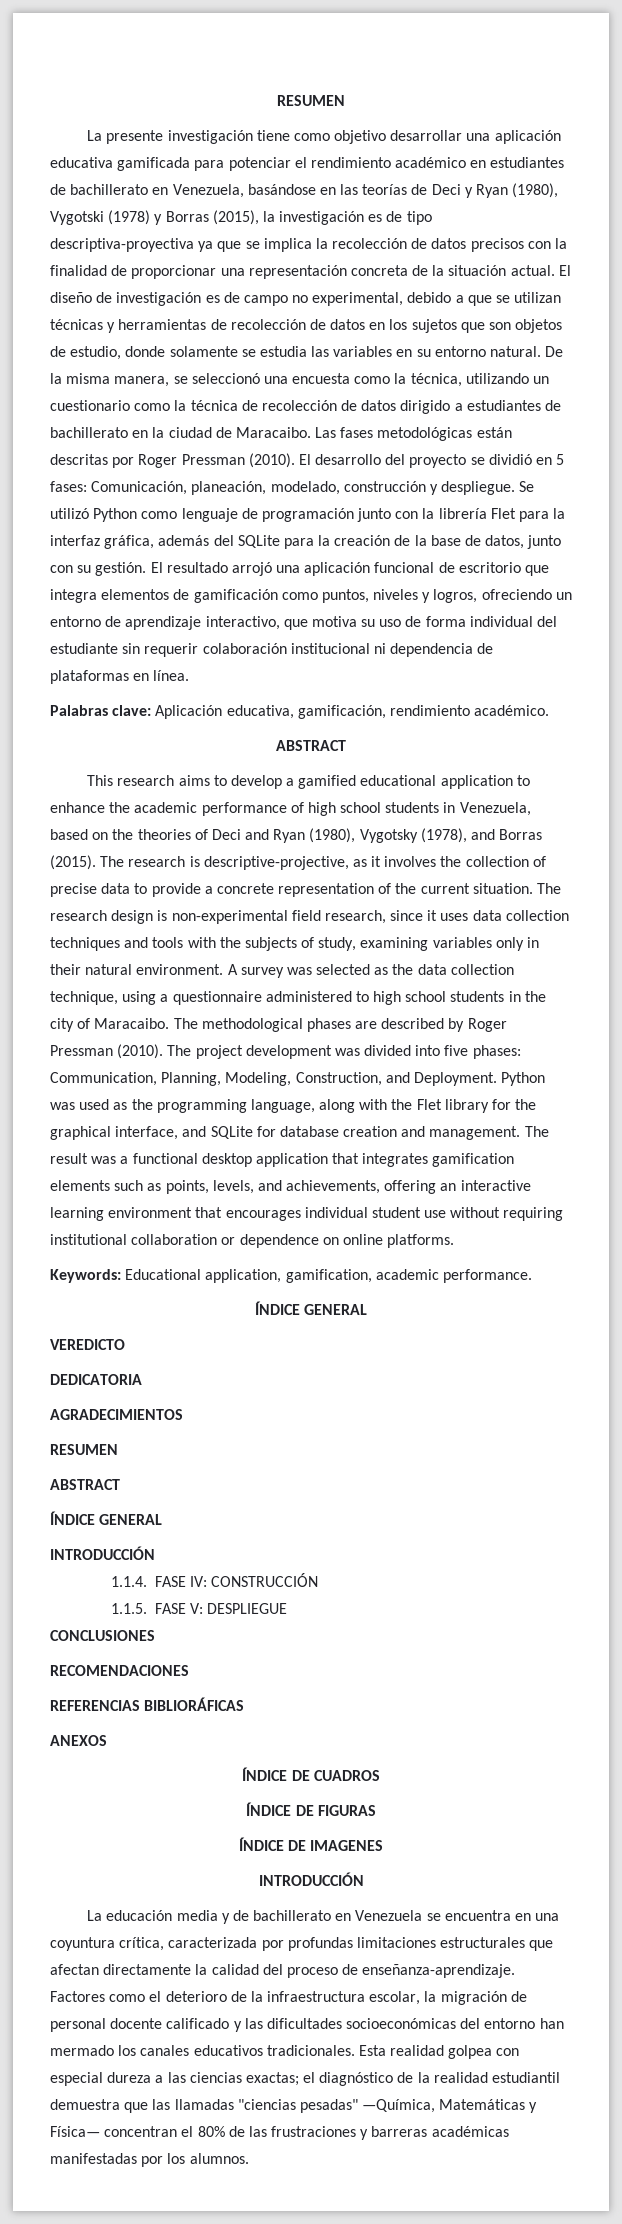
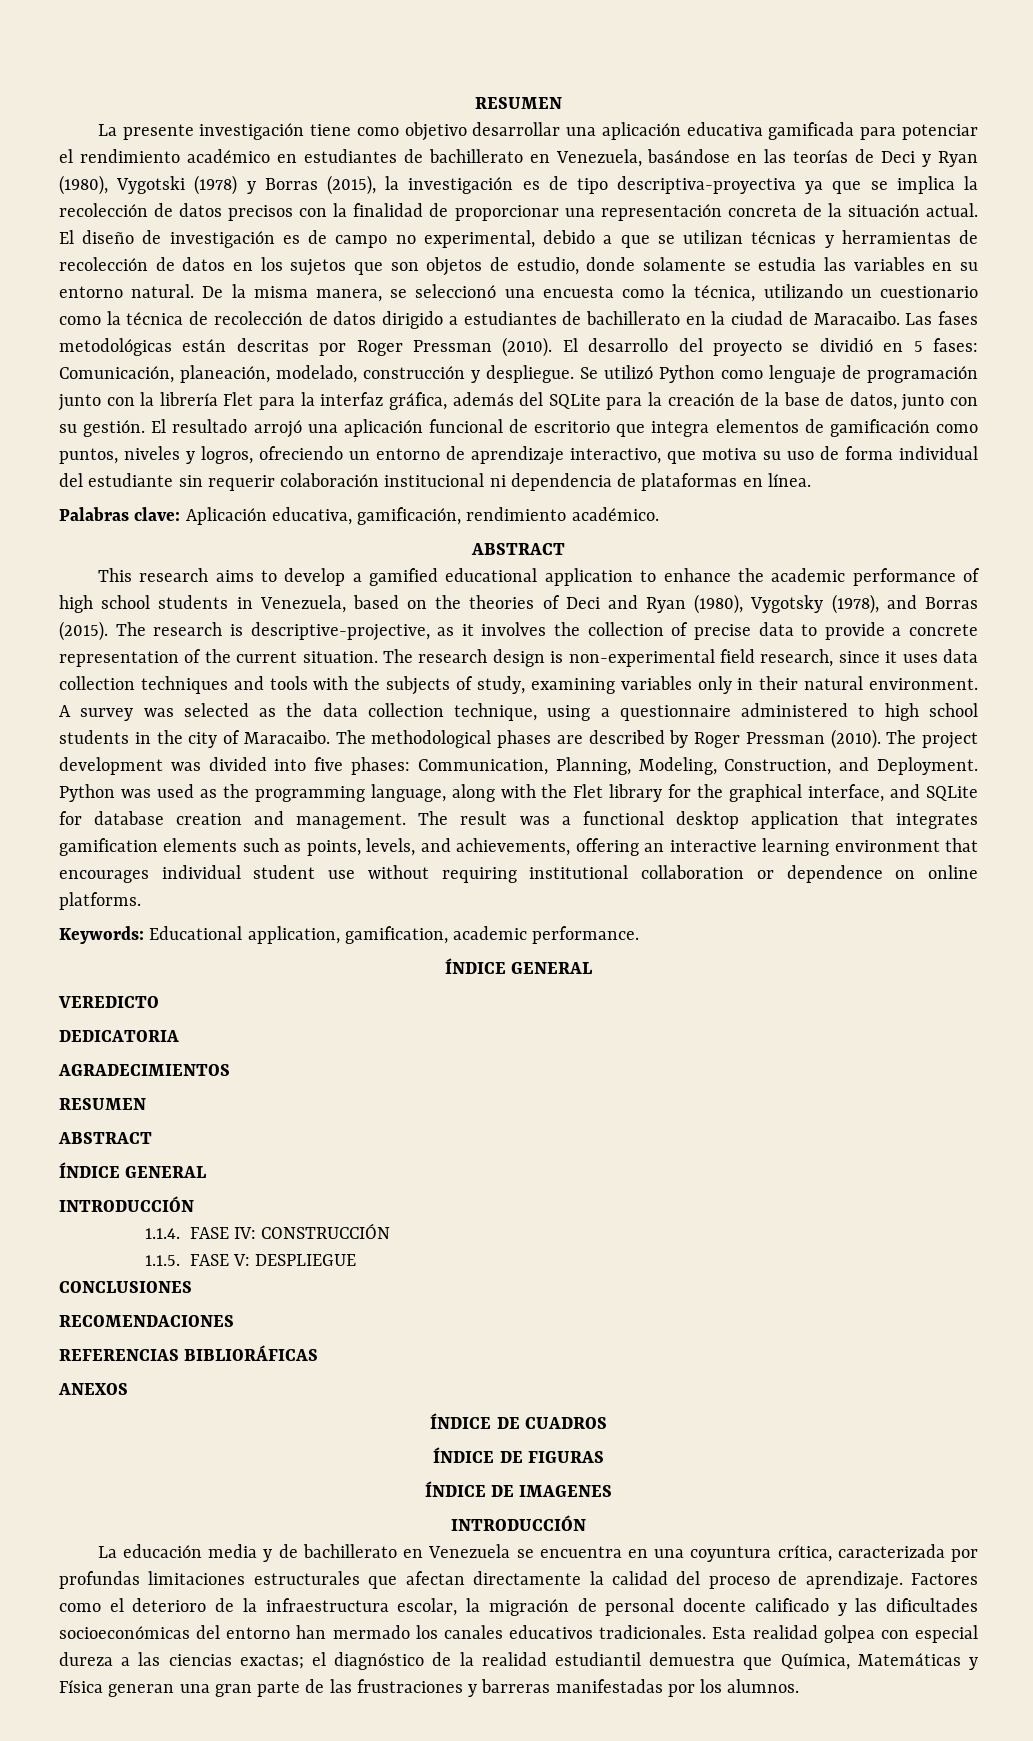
- La educación media y de bachillerato en Venezuela se encuentra en una coyuntura crítica, caracterizada por profundas limitaciones estructurales que afectan directamente la calidad del proceso de enseñanza-aprendizaje.
+ La educación media y de bachillerato en Venezuela se encuentra en una coyuntura crítica, caracterizada por profundas limitaciones estructurales que afectan directamente la calidad del proceso de aprendizaje.
- Esta realidad golpea con especial dureza a las ciencias exactas; el diagnóstico de la realidad estudiantil demuestra que las llamadas "ciencias pesadas" —Química, Matemáticas y Física— concentran el 80% de las frustraciones y barreras académicas manifestadas por los alumnos.
+ Esta realidad golpea con especial dureza a las ciencias exactas; el diagnóstico de la realidad estudiantil demuestra que Química, Matemáticas y Física generan una gran parte de las frustraciones y barreras manifestadas por los alumnos.

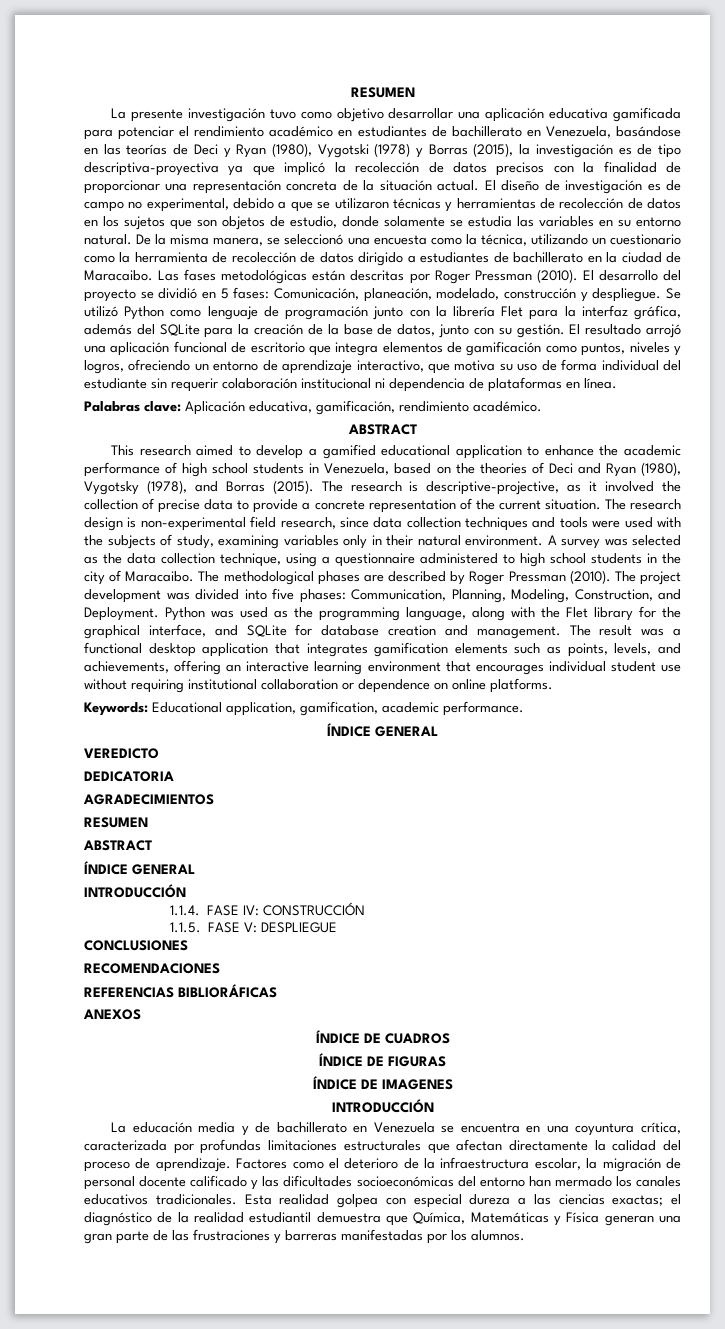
- La presente investigación tiene como objetivo desarrollar una aplicación educativa gamificada para potenciar el rendimiento académico en estudiantes de bachillerato en Venezuela, basándose en las teorías de Deci y Ryan (1980), Vygotski (1978) y Borras (2015), la investigación es de tipo descriptiva-proyectiva ya que se implica la recolección de datos precisos con la finalidad de proporcionar una representación concreta de la situación actual.
+ La presente investigación tuvo como objetivo desarrollar una aplicación educativa gamificada para potenciar el rendimiento académico en estudiantes de bachillerato en Venezuela, basándose en las teorías de Deci y Ryan (1980), Vygotski (1978) y Borras (2015), la investigación es de tipo descriptiva-proyectiva ya que implicó la recolección de datos precisos con la finalidad de proporcionar una representación concreta de la situación actual.
- El diseño de investigación es de campo no experimental, debido a que se utilizan técnicas y herramientas de recolección de datos en los sujetos que son objetos de estudio, donde solamente se estudia las variables en su entorno natural.
+ El diseño de investigación es de campo no experimental, debido a que se utilizaron técnicas y herramientas de recolección de datos en los sujetos que son objetos de estudio, donde solamente se estudia las variables en su entorno natural.
- De la misma manera, se seleccionó una encuesta como la técnica, utilizando un cuestionario como la técnica de recolección de datos dirigido a estudiantes de bachillerato en la ciudad de Maracaibo.
+ De la misma manera, se seleccionó una encuesta como la técnica, utilizando un cuestionario como la herramienta de recolección de datos dirigido a estudiantes de bachillerato en la ciudad de Maracaibo.
- This research aims to develop a gamified educational application to enhance the academic performance of high school students in Venezuela, based on the theories of Deci and Ryan (1980), Vygotsky (1978), and Borras (2015).
+ This research aimed to develop a gamified educational application to enhance the academic performance of high school students in Venezuela, based on the theories of Deci and Ryan (1980), Vygotsky (1978), and Borras (2015).
- The research is descriptive-projective, as it involves the collection of precise data to provide a concrete representation of the current situation.
+ The research is descriptive-projective, as it involved the collection of precise data to provide a concrete representation of the current situation.
- The research design is non-experimental field research, since it uses data collection techniques and tools with the subjects of study, examining variables only in their natural environment.
+ The research design is non-experimental field research, since data collection techniques and tools were used with the subjects of study, examining variables only in their natural environment.

